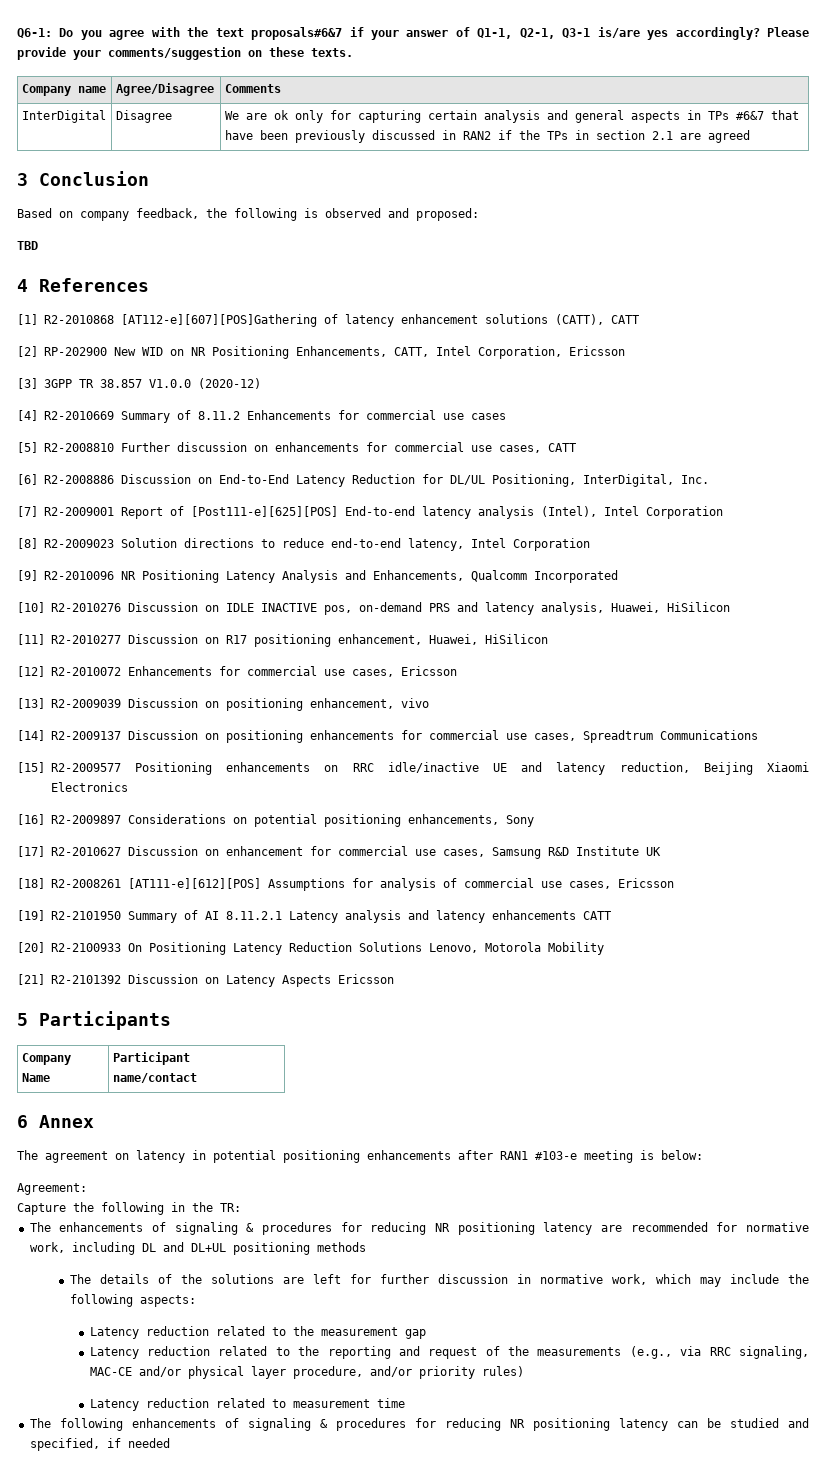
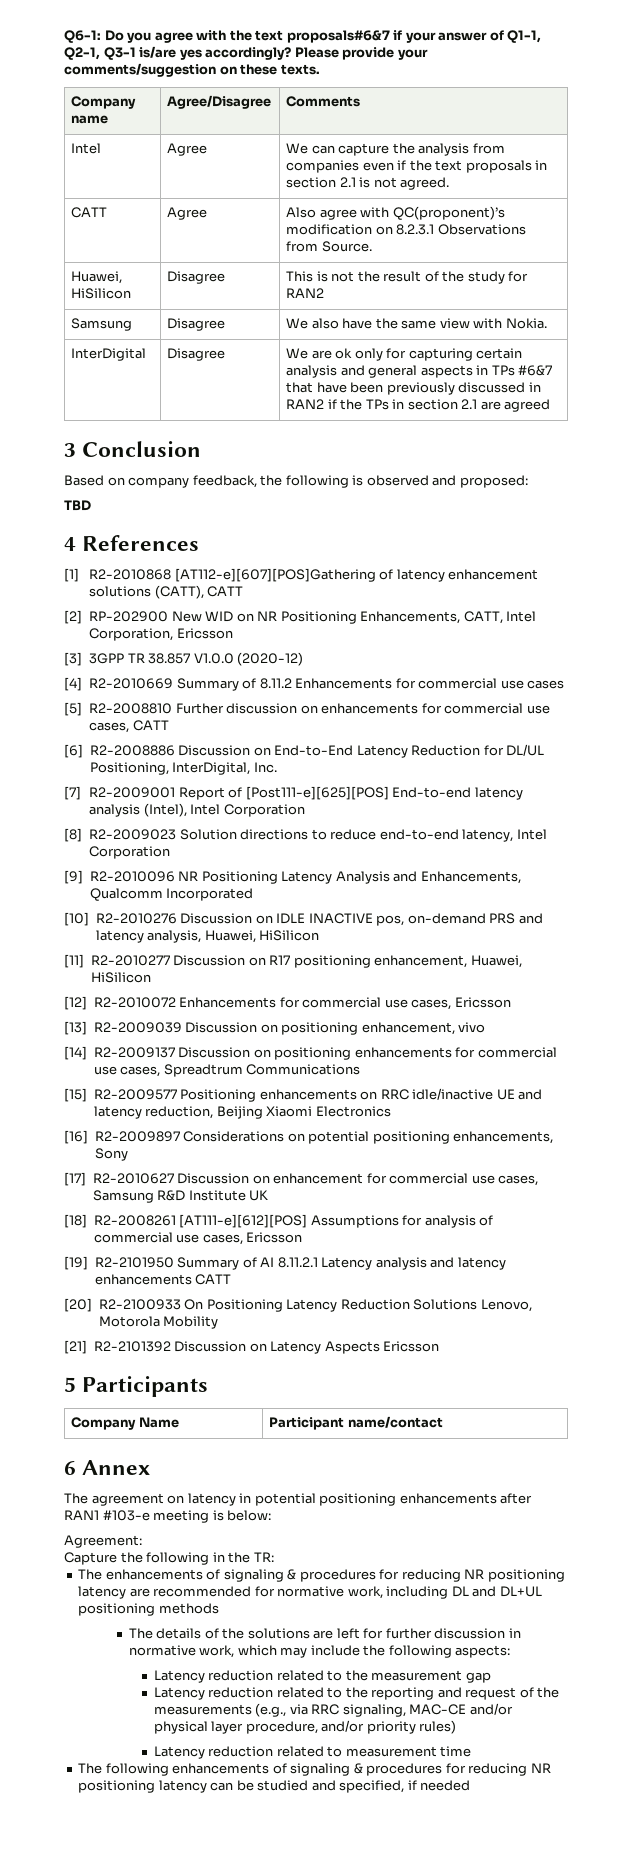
+ Intel | Agree | We can capture the analysis from companies even if the text proposals in section 2.1 is not agreed.
+ CATT | Agree | Also agree with QC(proponent)’s modification on 8.2.3.1 Observations from Source.
+ Huawei, HiSilicon | Disagree | This is not the result of the study for RAN2
+ Samsung | Disagree | We also have the same view with Nokia.

